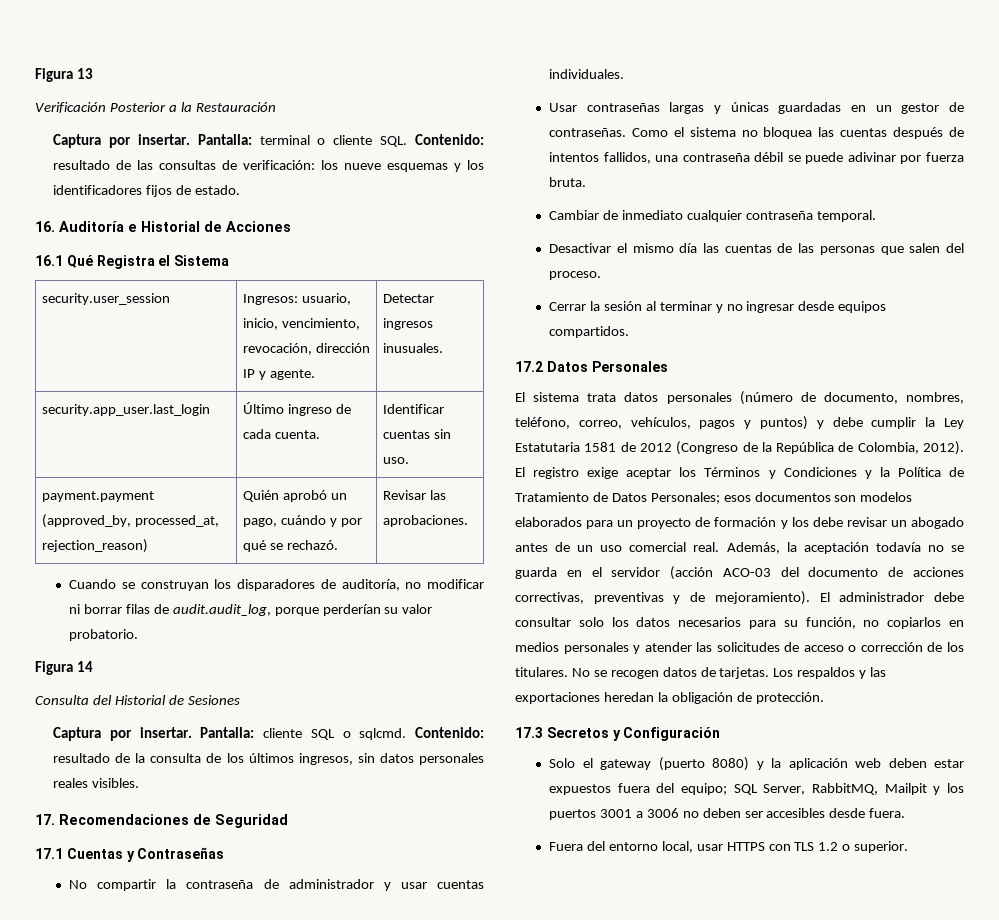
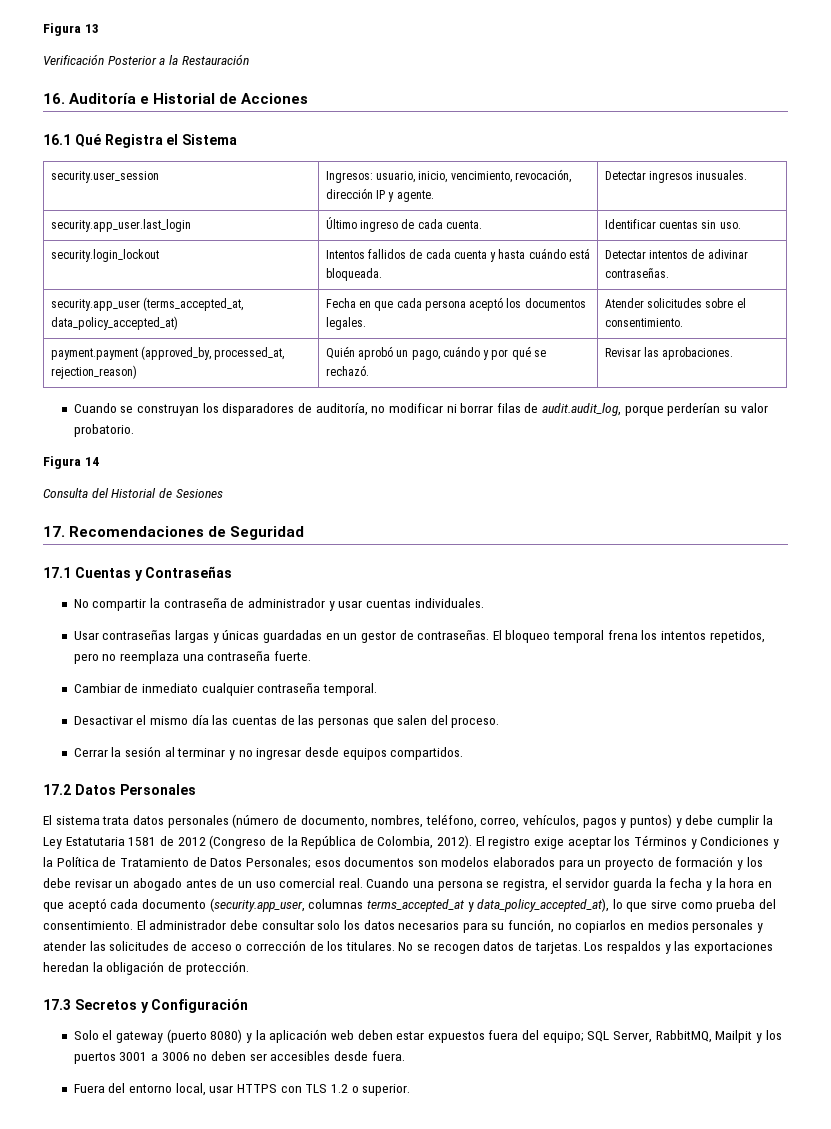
- Captura por insertar. Pantalla: terminal o cliente SQL. Contenido: resultado de las consultas de verificación: los nueve esquemas y los identificadores fijos de estado.
+ security.login_lockout | Intentos fallidos de cada cuenta y hasta cuándo está bloqueada. | Detectar intentos de adivinar contraseñas.
+ security.app_user (terms_accepted_at, data_policy_accepted_at) | Fecha en que cada persona aceptó los documentos legales. | Atender solicitudes sobre el consentimiento.
- Captura por insertar. Pantalla: cliente SQL o sqlcmd. Contenido: resultado de la consulta de los últimos ingresos, sin datos personales reales visibles.
- Como el sistema no bloquea las cuentas después de intentos fallidos, una contraseña débil se puede adivinar por fuerza bruta.
+ El bloqueo temporal frena los intentos repetidos, pero no reemplaza una contraseña fuerte.
- Además, la aceptación todavía no se guarda en el servidor (acción ACO-03 del documento de acciones correctivas, preventivas y de mejoramiento).
+ Cuando una persona se registra, el servidor guarda la fecha y la hora en que aceptó cada documento (security.app_user, columnas terms_accepted_at y data_policy_accepted_at), lo que sirve como prueba del consentimiento.

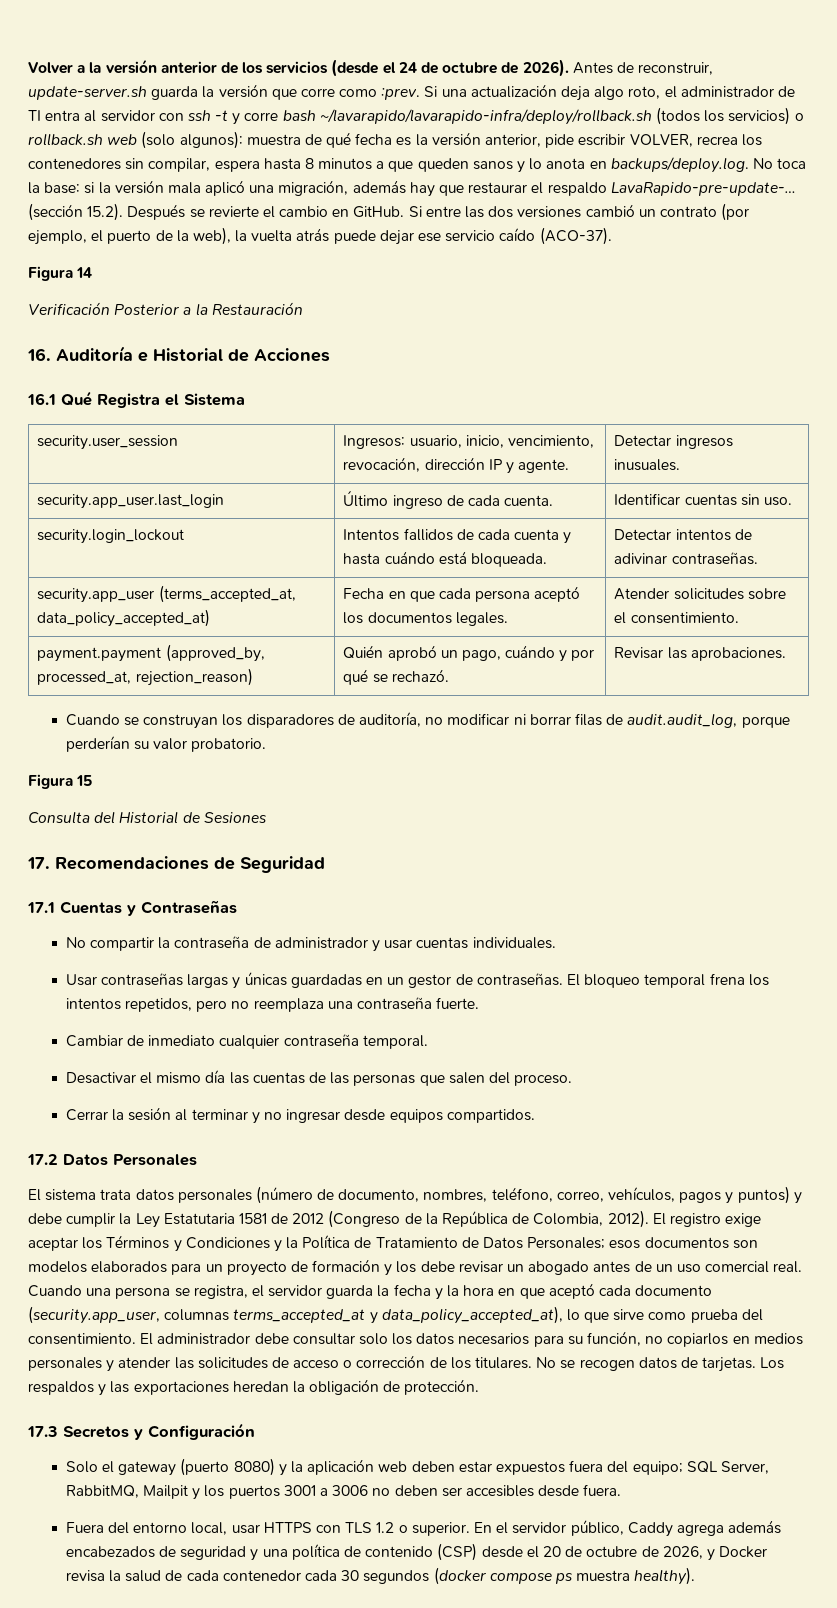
- Figura 13
+ Volver a la versión anterior de los servicios (desde el 24 de octubre de 2026). Antes de reconstruir, update-server.sh guarda la versión que corre como :prev. Si una actualización deja algo roto, el administrador de TI entra al servidor con ssh -t y corre bash ~/lavarapido/lavarapido-infra/deploy/rollback.sh (todos los servicios) o rollback.sh web (solo algunos): muestra de qué fecha es la versión anterior, pide escribir VOLVER, recrea los contenedores sin compilar, espera hasta 8 minutos a que queden sanos y lo anota en backups/deploy.log. No toca la base: si la versión mala aplicó una migración, además hay que restaurar el respaldo LavaRapido-pre-update-… (sección 15.2). Después se revierte el cambio en GitHub. Si entre las dos versiones cambió un contrato (por ejemplo, el puerto de la web), la vuelta atrás puede dejar ese servicio caído (ACO-37).
+ Figura 14
- Figura 14
+ Figura 15
+ En el servidor público, Caddy agrega además encabezados de seguridad y una política de contenido (CSP) desde el 20 de octubre de 2026, y Docker revisa la salud de cada contenedor cada 30 segundos (docker compose ps muestra healthy).

